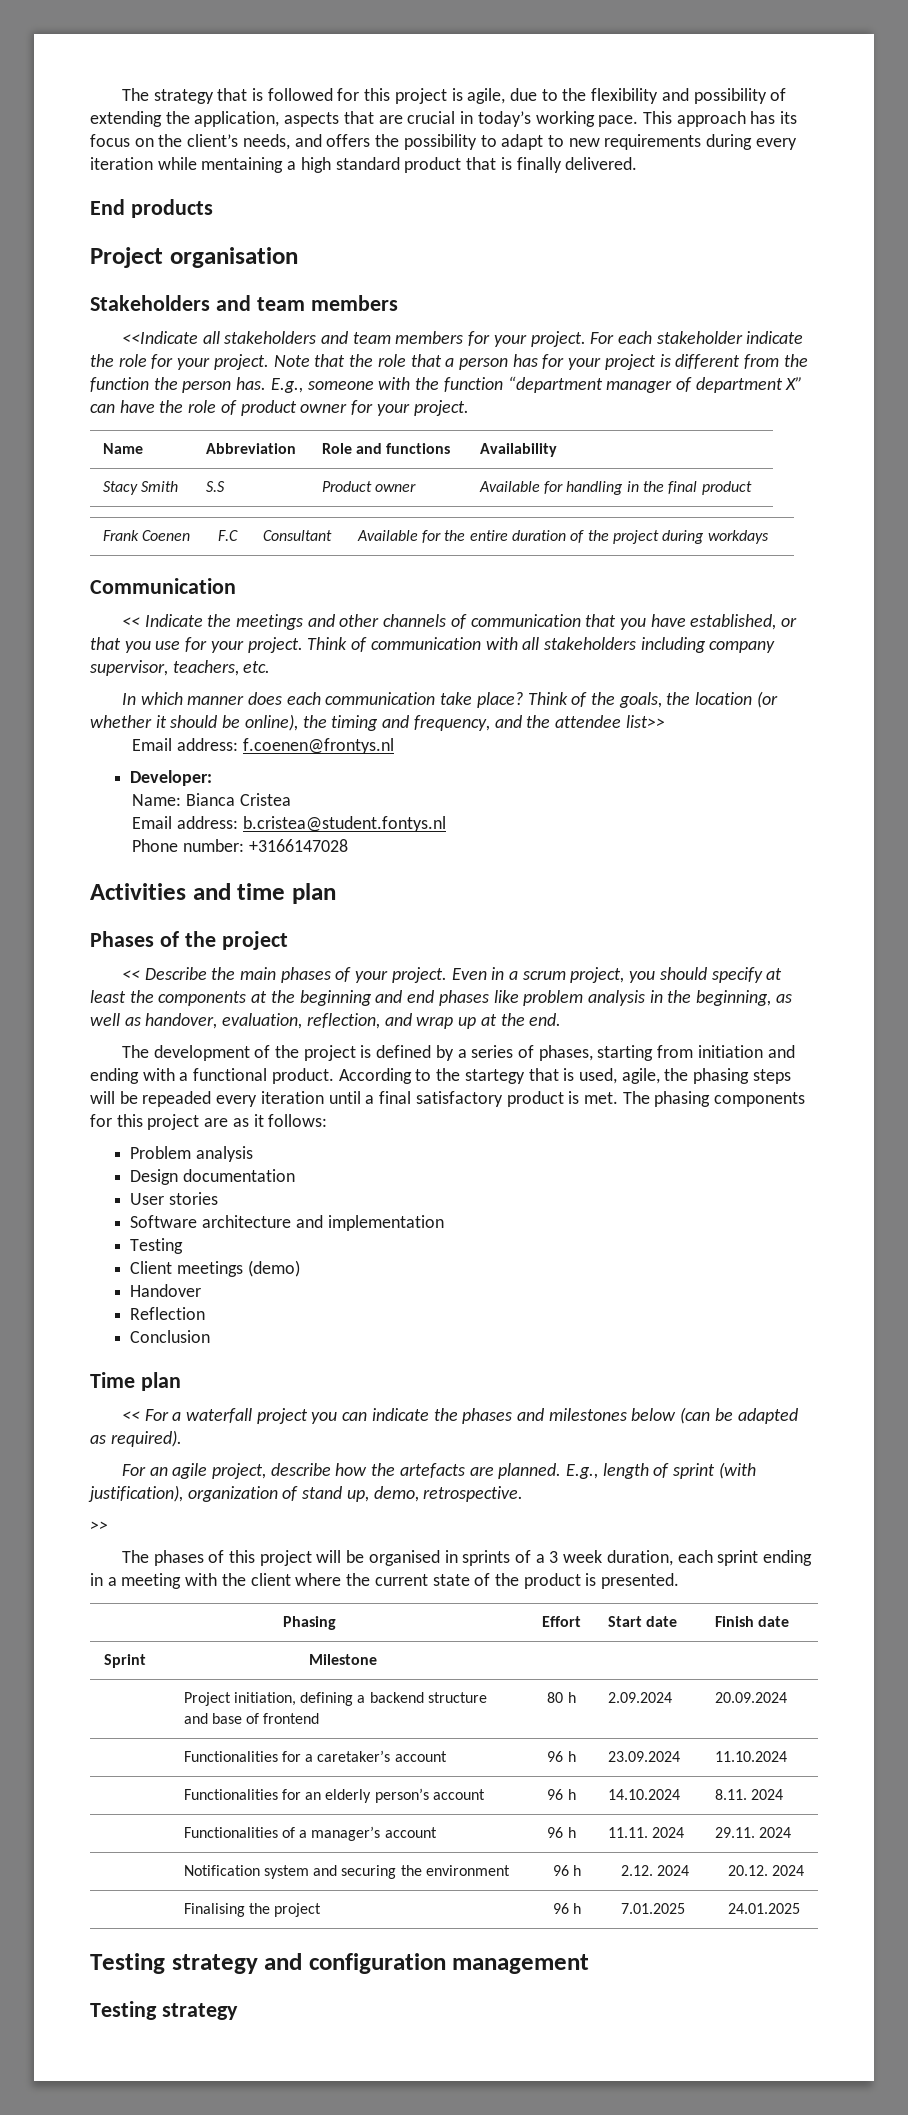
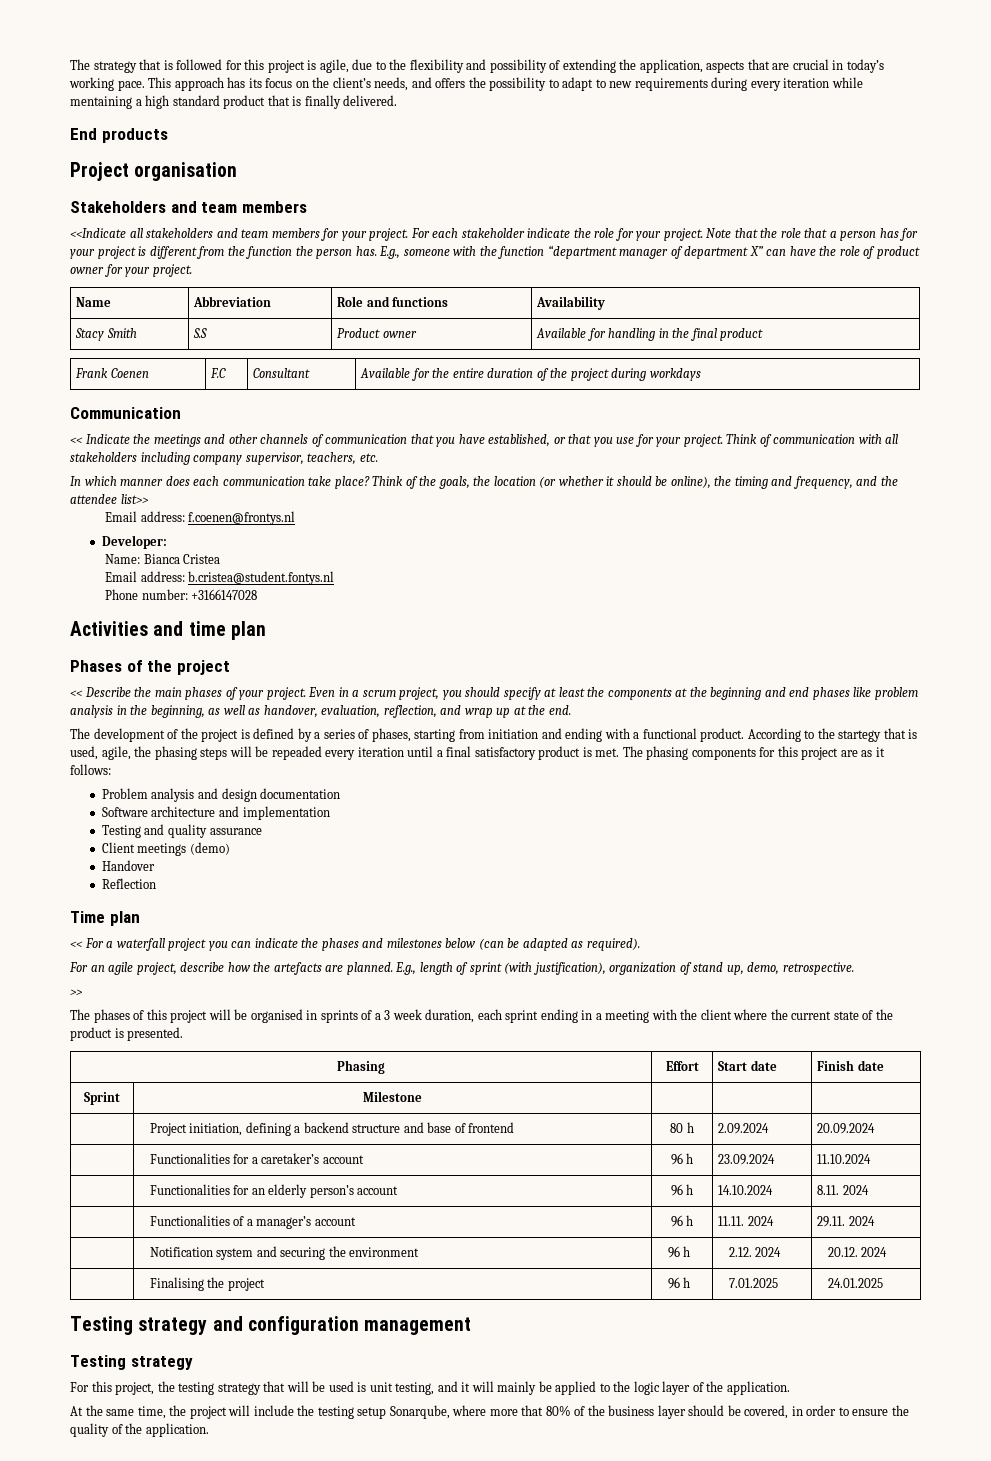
- Problem analysis
- Design documentation
+ Problem analysis and design documentation
- User stories
  Software architecture and implementation
- Testing
+ Testing and quality assurance
- Conclusion
+ For this project, the testing strategy that will be used is unit testing, and it will mainly be applied to the logic layer of the application.
+ At the same time, the project will include the testing setup Sonarqube, where more that 80% of the business layer should be covered, in order to ensure the quality of the application.

